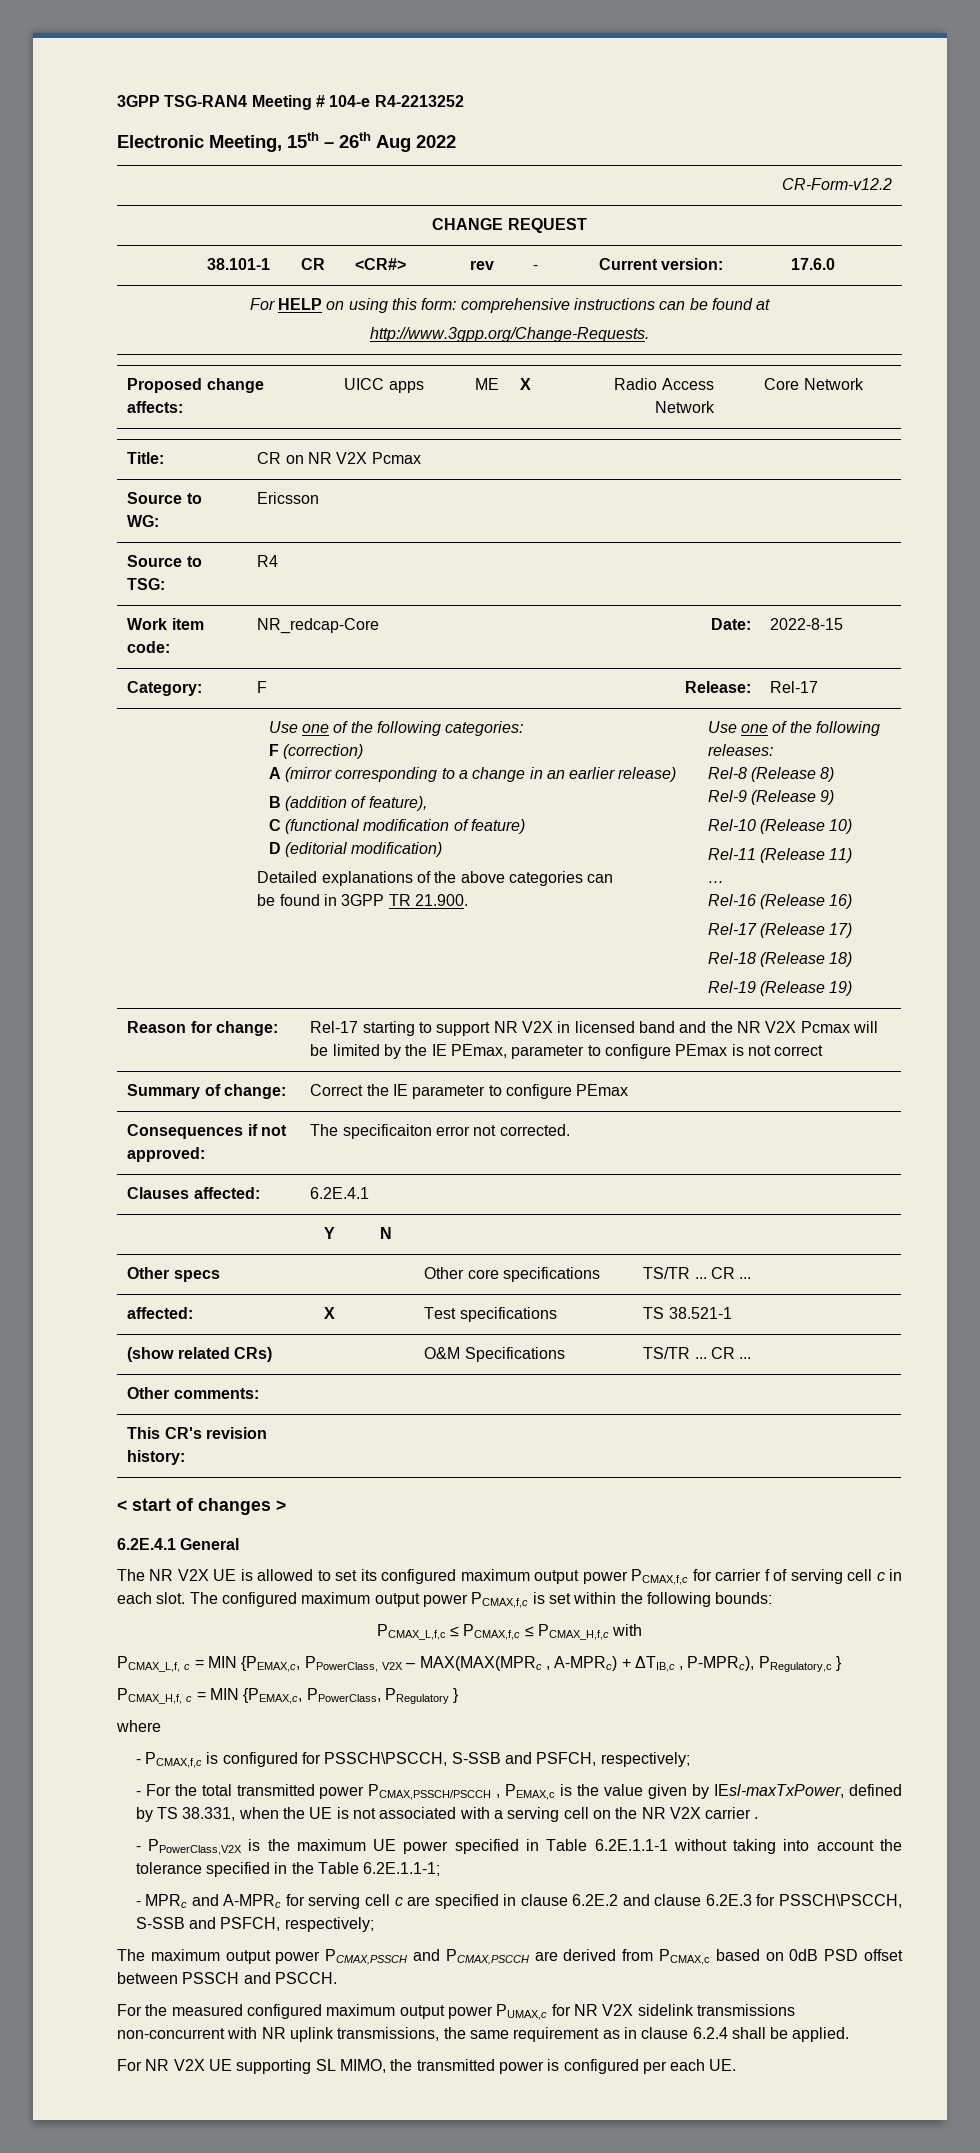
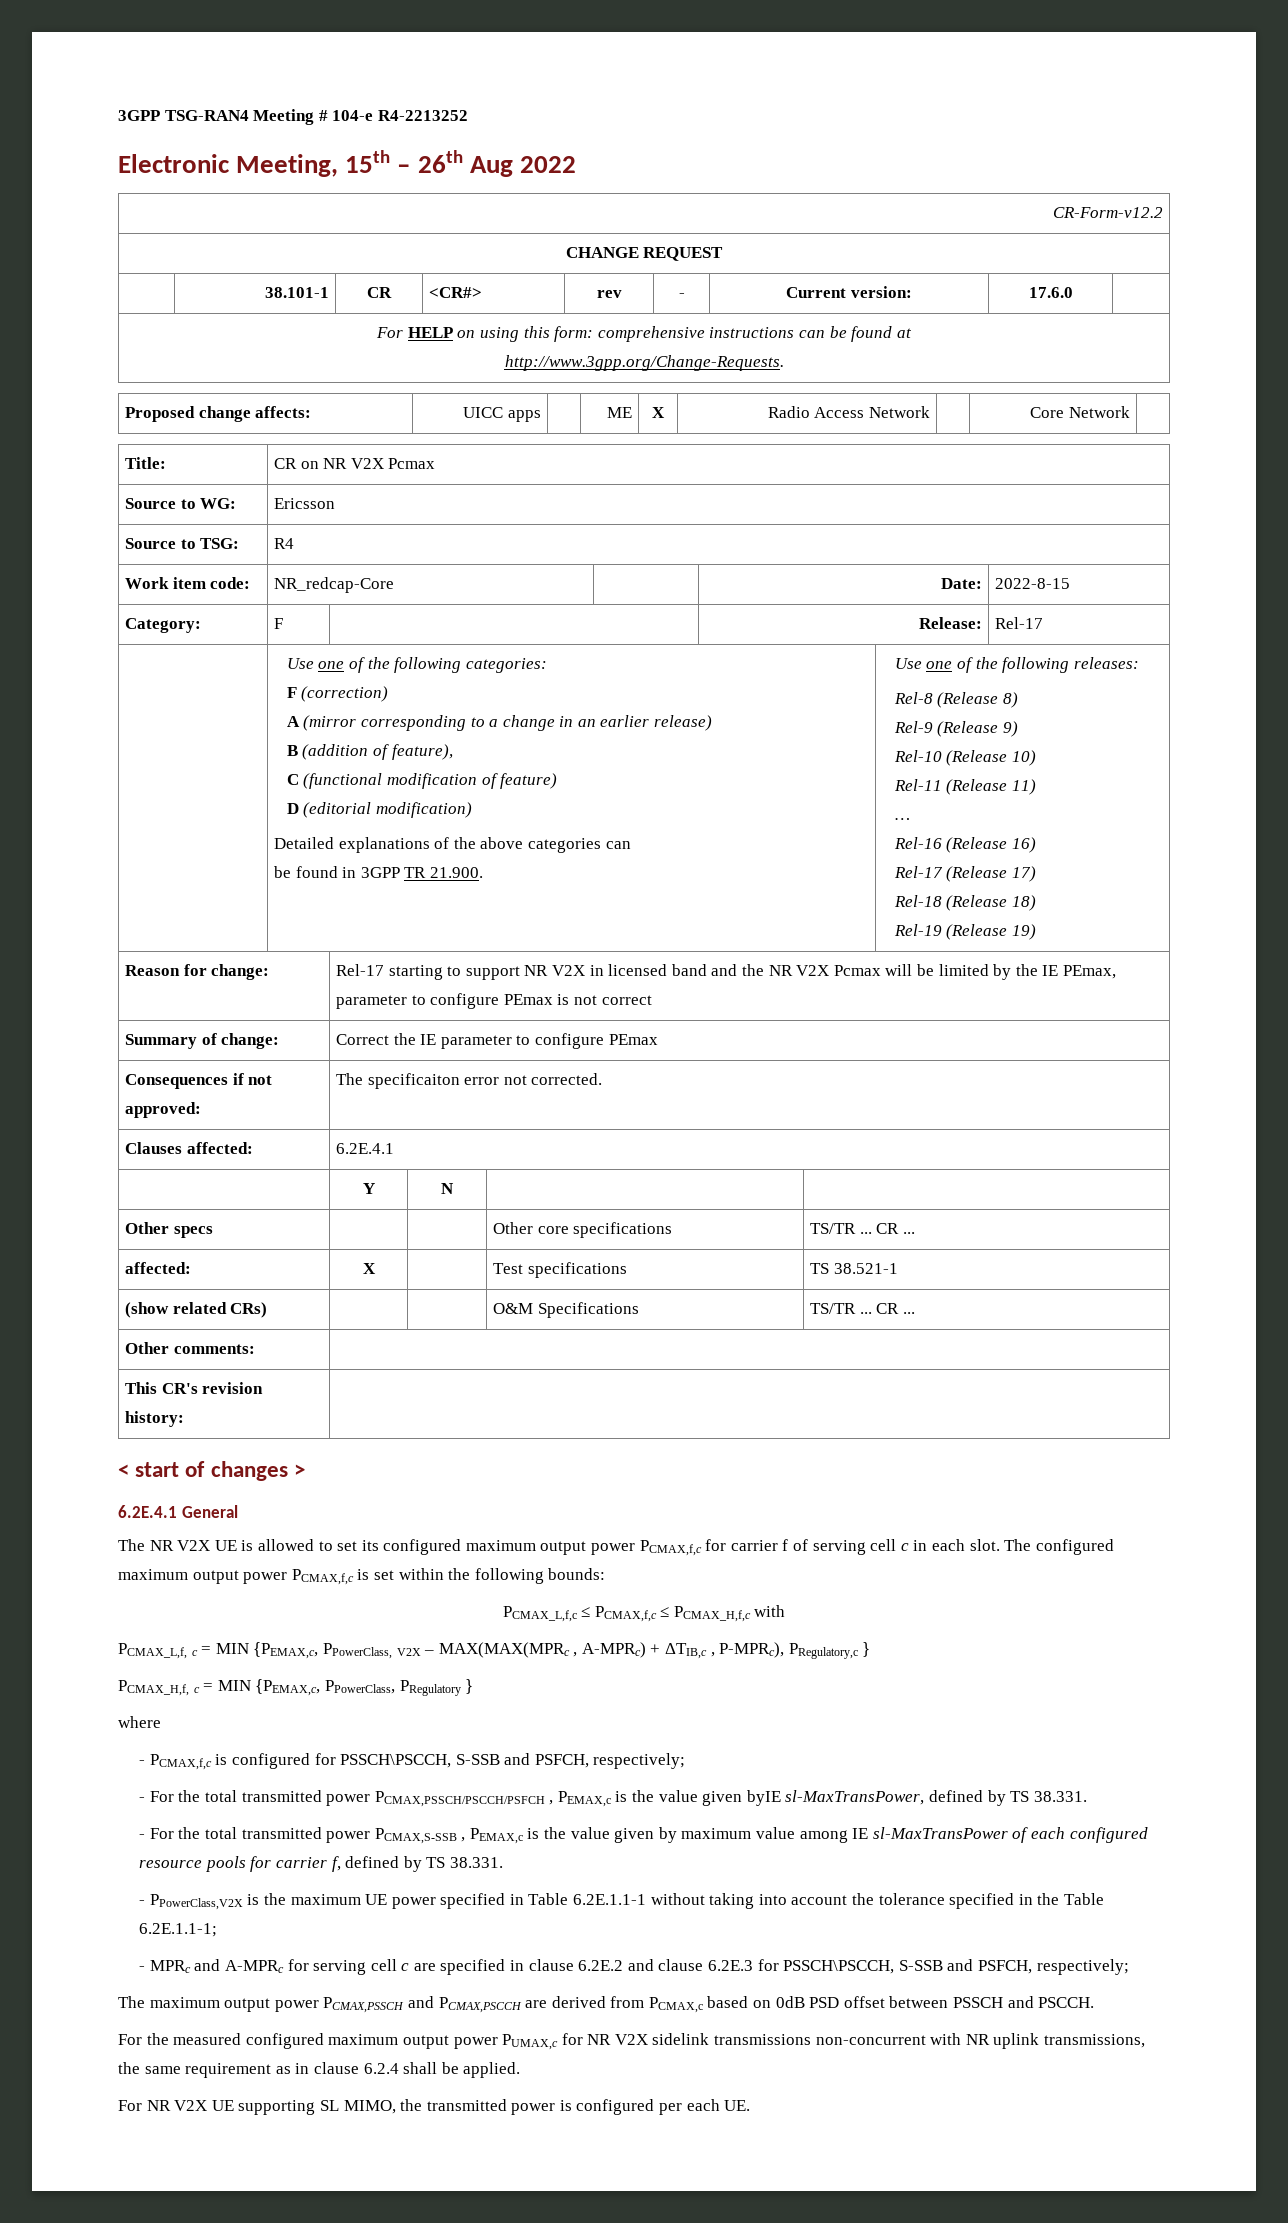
- - For the total transmitted power PCMAX,PSSCH/PSCCH , PEMAX,c is the value given by IEsl-maxTxPower, defined by TS 38.331, when the UE is not associated with a serving cell on the NR V2X carrier .
+ - For the total transmitted power PCMAX,PSSCH/PSCCH/PSFCH , PEMAX,c is the value given byIE sl-MaxTransPower, defined by TS 38.331.
+ - For the total transmitted power PCMAX,S-SSB , PEMAX,c is the value given by maximum value among IE sl-MaxTransPower of each configured resource pools for carrier f, defined by TS 38.331.

